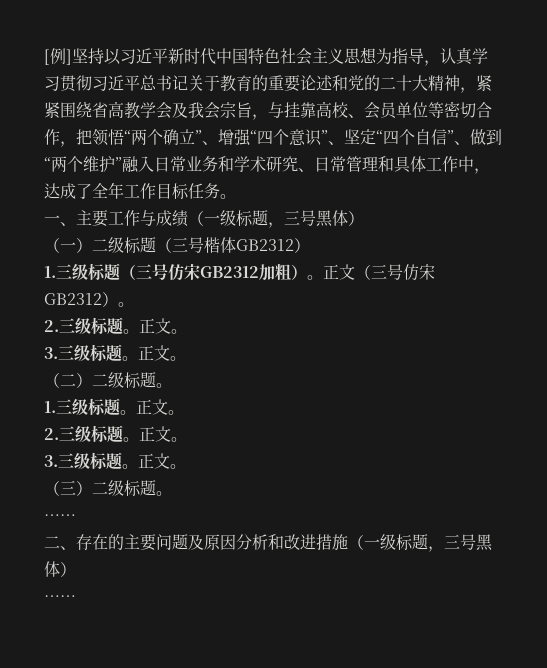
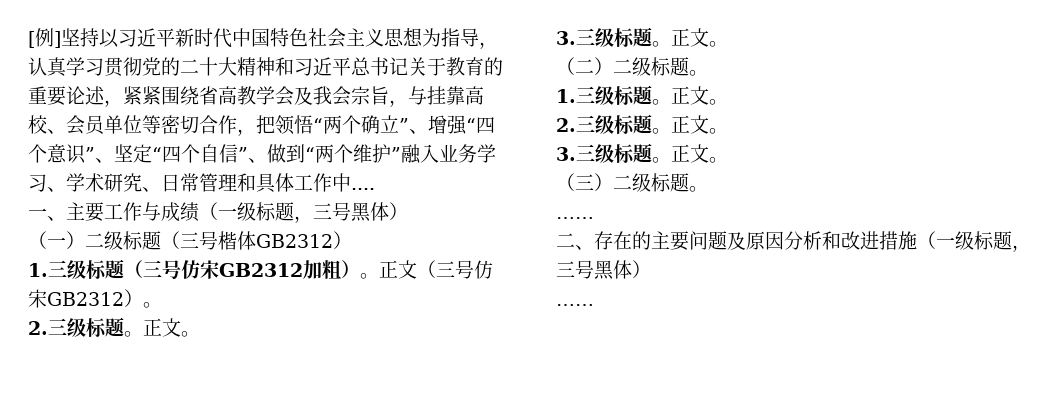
- [例]坚持以习近平新时代中国特色社会主义思想为指导，认真学习贯彻习近平总书记关于教育的重要论述和党的二十大精神，紧紧围绕省高教学会及我会宗旨，与挂靠高校、会员单位等密切合作，把领悟“两个确立”、增强“四个意识”、坚定“四个自信”、做到“两个维护”融入日常业务和学术研究、日常管理和具体工作中，达成了全年工作目标任务。
+ [例]坚持以习近平新时代中国特色社会主义思想为指导，认真学习贯彻党的二十大精神和习近平总书记关于教育的重要论述，紧紧围绕省高教学会及我会宗旨，与挂靠高校、会员单位等密切合作，把领悟“两个确立”、增强“四个意识”、坚定“四个自信”、做到“两个维护”融入业务学习、学术研究、日常管理和具体工作中....

